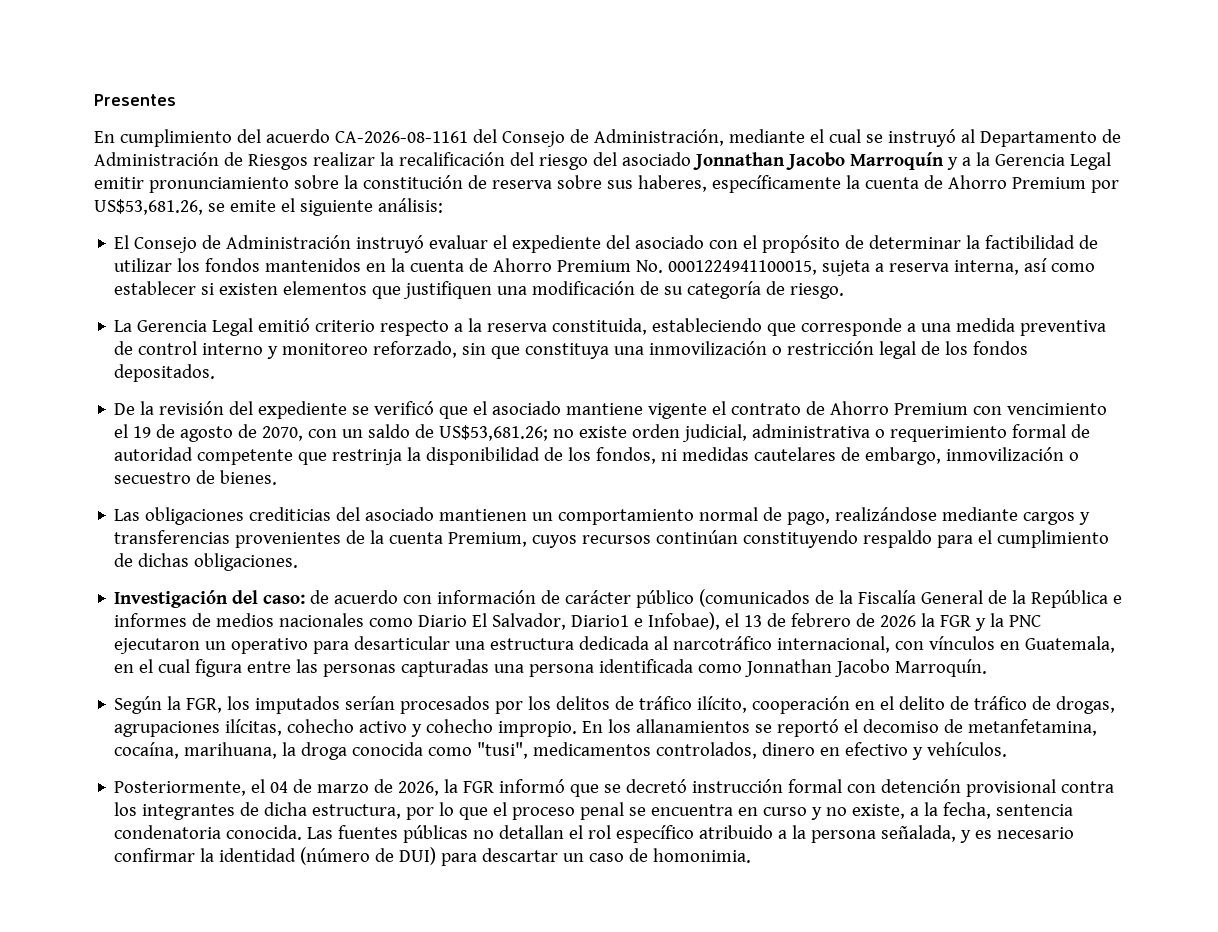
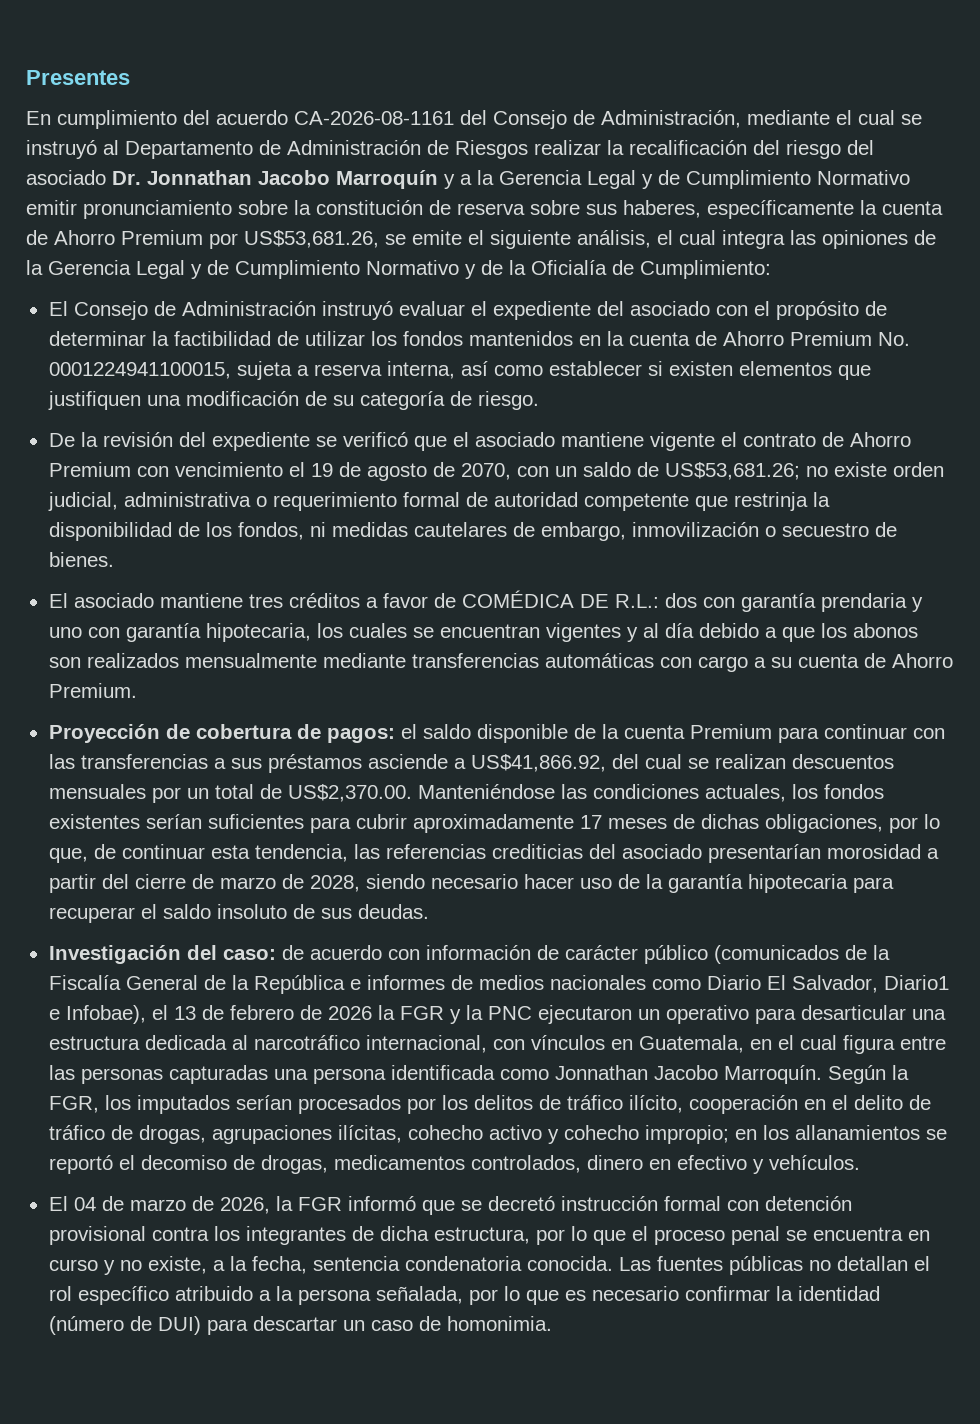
- En cumplimiento del acuerdo CA-2026-08-1161 del Consejo de Administración, mediante el cual se instruyó al Departamento de Administración de Riesgos realizar la recalificación del riesgo del asociado Jonnathan Jacobo Marroquín y a la Gerencia Legal emitir pronunciamiento sobre la constitución de reserva sobre sus haberes, específicamente la cuenta de Ahorro Premium por US$53,681.26, se emite el siguiente análisis:
+ En cumplimiento del acuerdo CA-2026-08-1161 del Consejo de Administración, mediante el cual se instruyó al Departamento de Administración de Riesgos realizar la recalificación del riesgo del asociado Dr. Jonnathan Jacobo Marroquín y a la Gerencia Legal y de Cumplimiento Normativo emitir pronunciamiento sobre la constitución de reserva sobre sus haberes, específicamente la cuenta de Ahorro Premium por US$53,681.26, se emite el siguiente análisis, el cual integra las opiniones de la Gerencia Legal y de Cumplimiento Normativo y de la Oficialía de Cumplimiento:
- La Gerencia Legal emitió criterio respecto a la reserva constituida, estableciendo que corresponde a una medida preventiva de control interno y monitoreo reforzado, sin que constituya una inmovilización o restricción legal de los fondos depositados.
- Las obligaciones crediticias del asociado mantienen un comportamiento normal de pago, realizándose mediante cargos y transferencias provenientes de la cuenta Premium, cuyos recursos continúan constituyendo respaldo para el cumplimiento de dichas obligaciones.
+ El asociado mantiene tres créditos a favor de COMÉDICA DE R.L.: dos con garantía prendaria y uno con garantía hipotecaria, los cuales se encuentran vigentes y al día debido a que los abonos son realizados mensualmente mediante transferencias automáticas con cargo a su cuenta de Ahorro Premium.
+ Proyección de cobertura de pagos: el saldo disponible de la cuenta Premium para continuar con las transferencias a sus préstamos asciende a US$41,866.92, del cual se realizan descuentos mensuales por un total de US$2,370.00. Manteniéndose las condiciones actuales, los fondos existentes serían suficientes para cubrir aproximadamente 17 meses de dichas obligaciones, por lo que, de continuar esta tendencia, las referencias crediticias del asociado presentarían morosidad a partir del cierre de marzo de 2028, siendo necesario hacer uso de la garantía hipotecaria para recuperar el saldo insoluto de sus deudas.
- de acuerdo con información de carácter público (comunicados de la Fiscalía General de la República e informes de medios nacionales como Diario El Salvador, Diario1 e Infobae), el 13 de febrero de 2026 la FGR y la PNC ejecutaron un operativo para desarticular una estructura dedicada al narcotráfico internacional, con vínculos en Guatemala, en el cual figura entre las personas capturadas una persona identificada como Jonnathan Jacobo Marroquín.
- Según la FGR, los imputados serían procesados por los delitos de tráfico ilícito, cooperación en el delito de tráfico de drogas, agrupaciones ilícitas, cohecho activo y cohecho impropio. En los allanamientos se reportó el decomiso de metanfetamina, cocaína, marihuana, la droga conocida como "tusi", medicamentos controlados, dinero en efectivo y vehículos.
+ de acuerdo con información de carácter público (comunicados de la Fiscalía General de la República e informes de medios nacionales como Diario El Salvador, Diario1 e Infobae), el 13 de febrero de 2026 la FGR y la PNC ejecutaron un operativo para desarticular una estructura dedicada al narcotráfico internacional, con vínculos en Guatemala, en el cual figura entre las personas capturadas una persona identificada como Jonnathan Jacobo Marroquín. Según la FGR, los imputados serían procesados por los delitos de tráfico ilícito, cooperación en el delito de tráfico de drogas, agrupaciones ilícitas, cohecho activo y cohecho impropio; en los allanamientos se reportó el decomiso de drogas, medicamentos controlados, dinero en efectivo y vehículos.
- Posteriormente, el 04 de marzo de 2026, la FGR informó que se decretó instrucción formal con detención provisional contra los integrantes de dicha estructura, por lo que el proceso penal se encuentra en curso y no existe, a la fecha, sentencia condenatoria conocida.
+ El 04 de marzo de 2026, la FGR informó que se decretó instrucción formal con detención provisional contra los integrantes de dicha estructura, por lo que el proceso penal se encuentra en curso y no existe, a la fecha, sentencia condenatoria conocida.
- Las fuentes públicas no detallan el rol específico atribuido a la persona señalada, y es necesario confirmar la identidad (número de DUI) para descartar un caso de homonimia.
+ Las fuentes públicas no detallan el rol específico atribuido a la persona señalada, por lo que es necesario confirmar la identidad (número de DUI) para descartar un caso de homonimia.

